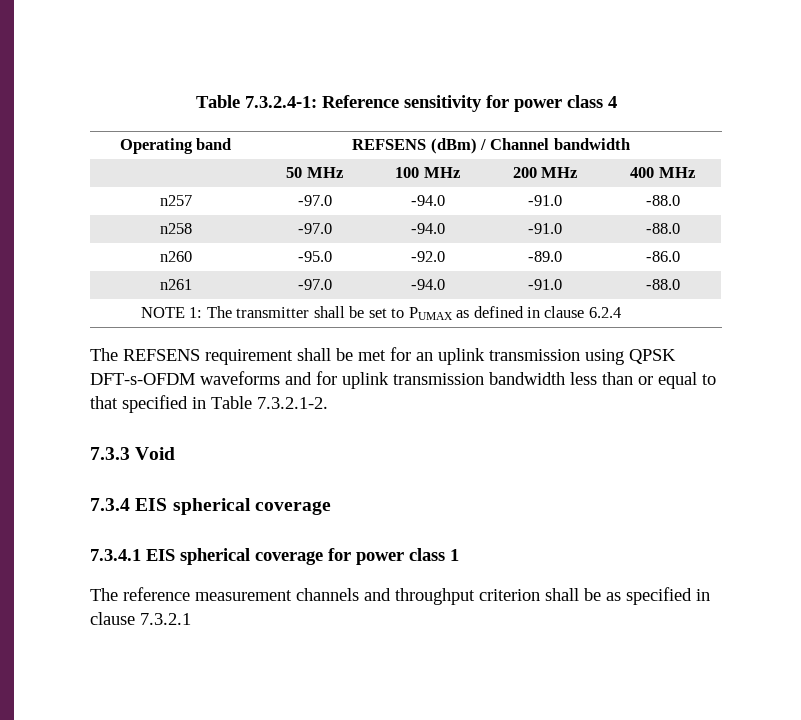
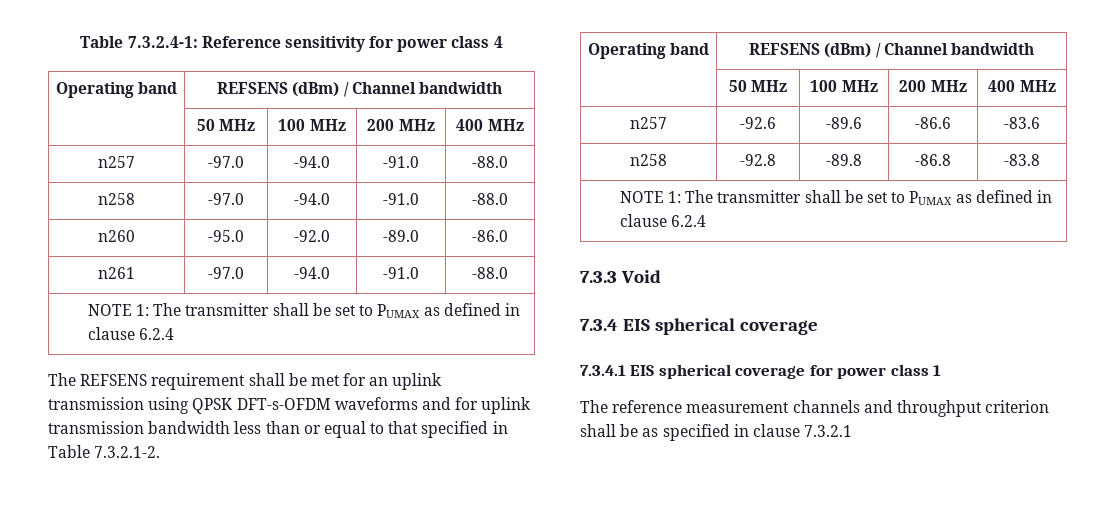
  The REFSENS requirement shall be met for an uplink transmission using QPSK DFT-s-OFDM waveforms and for uplink transmission bandwidth less than or equal to that specified in Table 7.3.2.1-2.
+ Operating band | REFSENS (dBm) / Channel bandwidth
+ | 50 MHz | 100 MHz | 200 MHz | 400 MHz
+ n257 | -92.6 | -89.6 | -86.6 | -83.6
+ n258 | -92.8 | -89.8 | -86.8 | -83.8
+ NOTE 1: The transmitter shall be set to PUMAX as defined in clause 6.2.4

